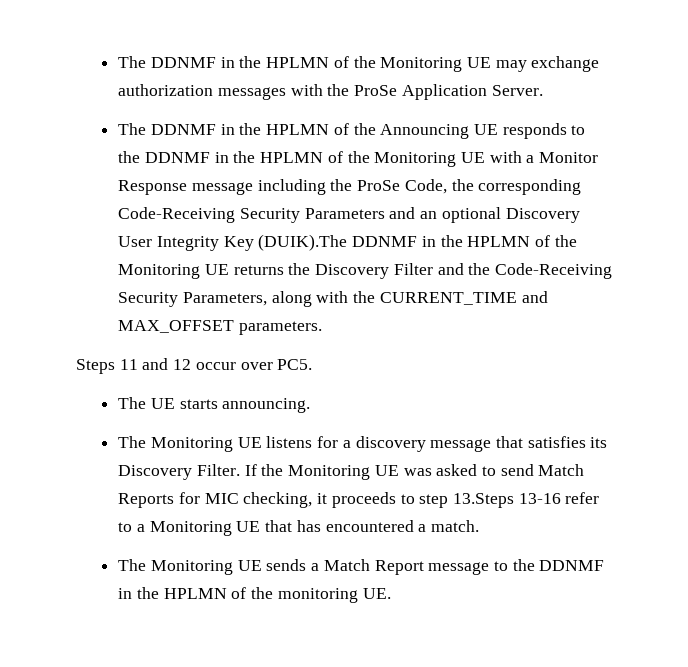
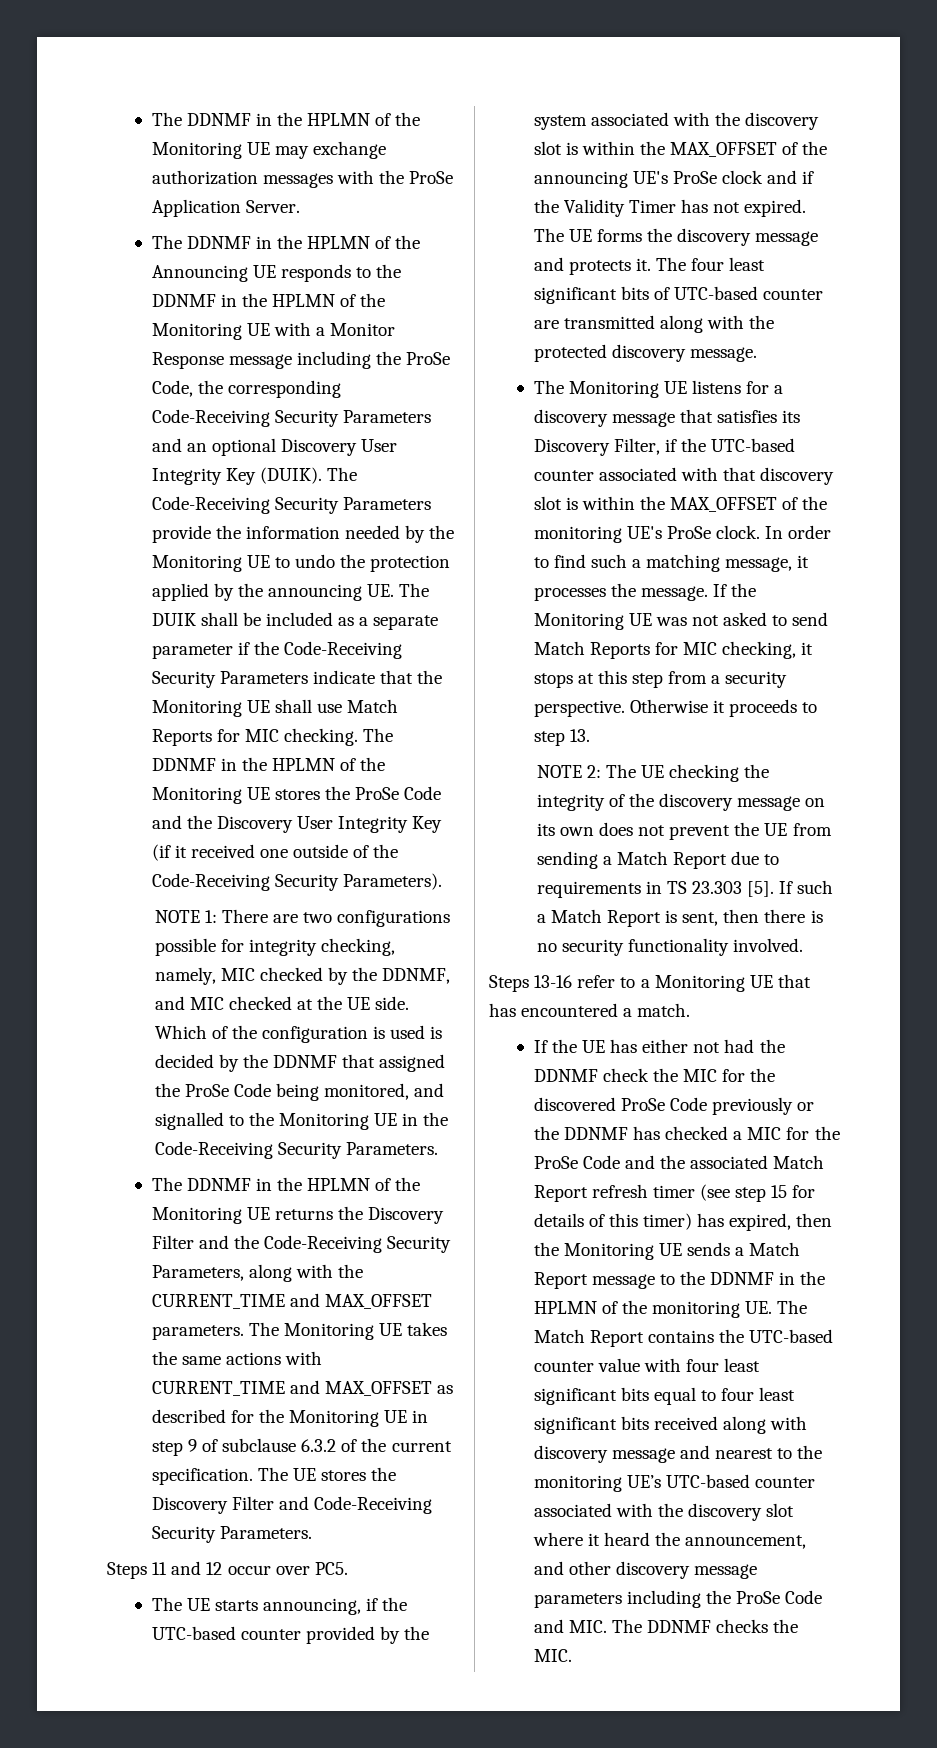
- The DDNMF in the HPLMN of the Announcing UE responds to the DDNMF in the HPLMN of the Monitoring UE with a Monitor Response message including the ProSe Code, the corresponding Code-Receiving Security Parameters and an optional Discovery User Integrity Key (DUIK).The DDNMF in the HPLMN of the Monitoring UE returns the Discovery Filter and the Code-Receiving Security Parameters, along with the CURRENT_TIME and MAX_OFFSET parameters.
+ The DDNMF in the HPLMN of the Announcing UE responds to the DDNMF in the HPLMN of the Monitoring UE with a Monitor Response message including the ProSe Code, the corresponding Code-Receiving Security Parameters and an optional Discovery User Integrity Key (DUIK). The Code-Receiving Security Parameters provide the information needed by the Monitoring UE to undo the protection applied by the announcing UE. The DUIK shall be included as a separate parameter if the Code-Receiving Security Parameters indicate that the Monitoring UE shall use Match Reports for MIC checking. The DDNMF in the HPLMN of the Monitoring UE stores the ProSe Code and the Discovery User Integrity Key (if it received one outside of the Code-Receiving Security Parameters).
+ NOTE 1: There are two configurations possible for integrity checking, namely, MIC checked by the DDNMF, and MIC checked at the UE side. Which of the configuration is used is decided by the DDNMF that assigned the ProSe Code being monitored, and signalled to the Monitoring UE in the Code-Receiving Security Parameters.
+ The DDNMF in the HPLMN of the Monitoring UE returns the Discovery Filter and the Code-Receiving Security Parameters, along with the CURRENT_TIME and MAX_OFFSET parameters. The Monitoring UE takes the same actions with CURRENT_TIME and MAX_OFFSET as described for the Monitoring UE in step 9 of subclause 6.3.2 of the current specification. The UE stores the Discovery Filter and Code-Receiving Security Parameters.
- The UE starts announcing.
+ The UE starts announcing, if the UTC-based counter provided by the system associated with the discovery slot is within the MAX_OFFSET of the announcing UE's ProSe clock and if the Validity Timer has not expired. The UE forms the discovery message and protects it. The four least significant bits of UTC-based counter are transmitted along with the protected discovery message.
- The Monitoring UE listens for a discovery message that satisfies its Discovery Filter.
+ The Monitoring UE listens for a discovery message that satisfies its Discovery Filter, if the UTC-based counter associated with that discovery slot is within the MAX_OFFSET of the monitoring UE's ProSe clock. In order to find such a matching message, it processes the message.
- If the Monitoring UE was asked to send Match Reports for MIC checking, it proceeds to step 13.Steps 13-16 refer to a Monitoring UE that has encountered a match.
+ If the Monitoring UE was not asked to send Match Reports for MIC checking, it stops at this step from a security perspective. Otherwise it proceeds to step 13.
+ NOTE 2: The UE checking the integrity of the discovery message on its own does not prevent the UE from sending a Match Report due to requirements in TS 23.303 [5]. If such a Match Report is sent, then there is no security functionality involved.
+ Steps 13-16 refer to a Monitoring UE that has encountered a match.
- The Monitoring UE sends a Match Report message to the DDNMF in the HPLMN of the monitoring UE.
+ If the UE has either not had the DDNMF check the MIC for the discovered ProSe Code previously or the DDNMF has checked a MIC for the ProSe Code and the associated Match Report refresh timer (see step 15 for details of this timer) has expired, then the Monitoring UE sends a Match Report message to the DDNMF in the HPLMN of the monitoring UE. The Match Report contains the UTC-based counter value with four least significant bits equal to four least significant bits received along with discovery message and nearest to the monitoring UE’s UTC-based counter associated with the discovery slot where it heard the announcement, and other discovery message parameters including the ProSe Code and MIC. The DDNMF checks the MIC.

